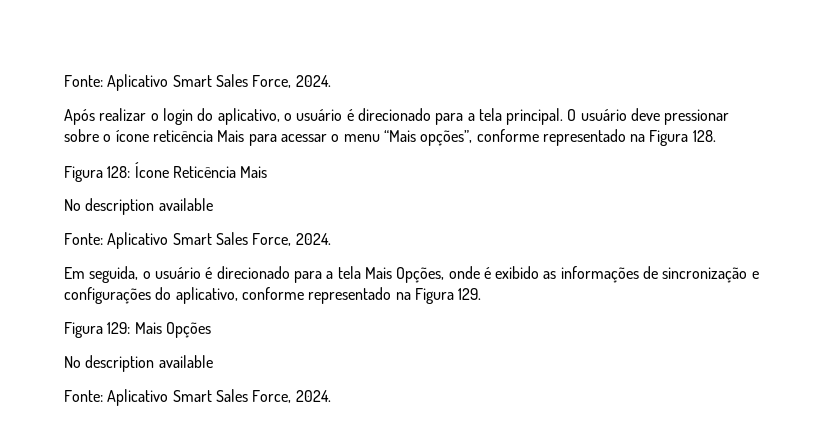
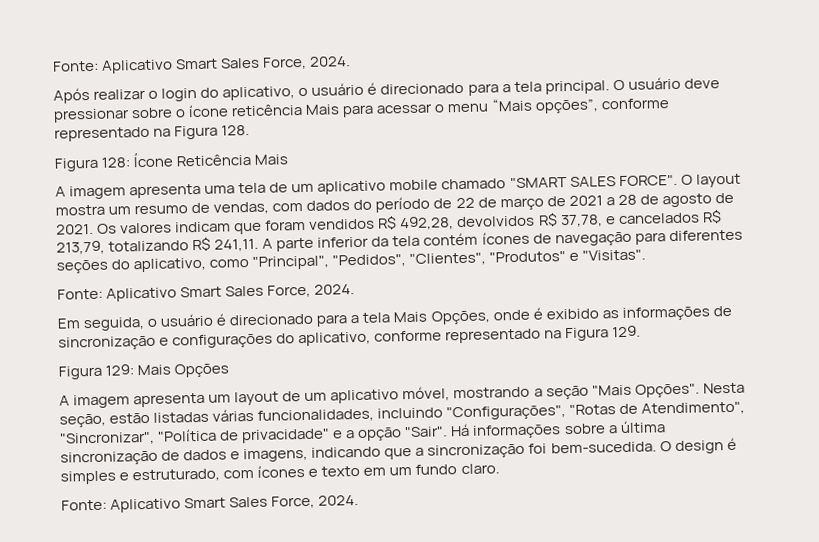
  Figura 128: Ícone Reticência Mais
- No description available
+ A imagem apresenta uma tela de um aplicativo mobile chamado "SMART SALES FORCE". O layout mostra um resumo de vendas, com dados do período de 22 de março de 2021 a 28 de agosto de 2021. Os valores indicam que foram vendidos R$ 492,28, devolvidos R$ 37,78, e cancelados R$ 213,79, totalizando R$ 241,11. A parte inferior da tela contém ícones de navegação para diferentes seções do aplicativo, como "Principal", "Pedidos", "Clientes", "Produtos" e "Visitas".
  Figura 129: Mais Opções
- No description available
+ A imagem apresenta um layout de um aplicativo móvel, mostrando a seção "Mais Opções". Nesta seção, estão listadas várias funcionalidades, incluindo "Configurações", "Rotas de Atendimento", "Sincronizar", "Política de privacidade" e a opção "Sair". Há informações sobre a última sincronização de dados e imagens, indicando que a sincronização foi bem-sucedida. O design é simples e estruturado, com ícones e texto em um fundo claro.

